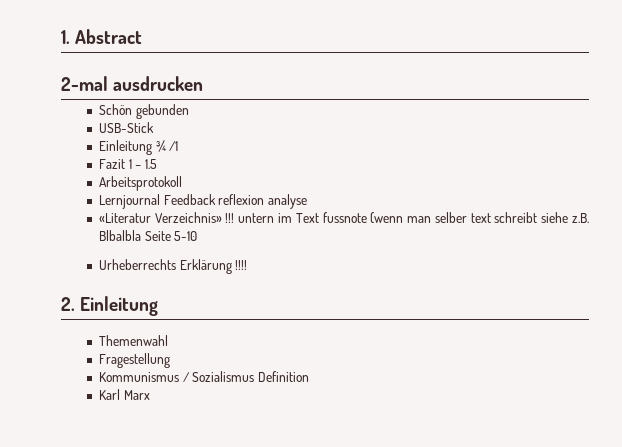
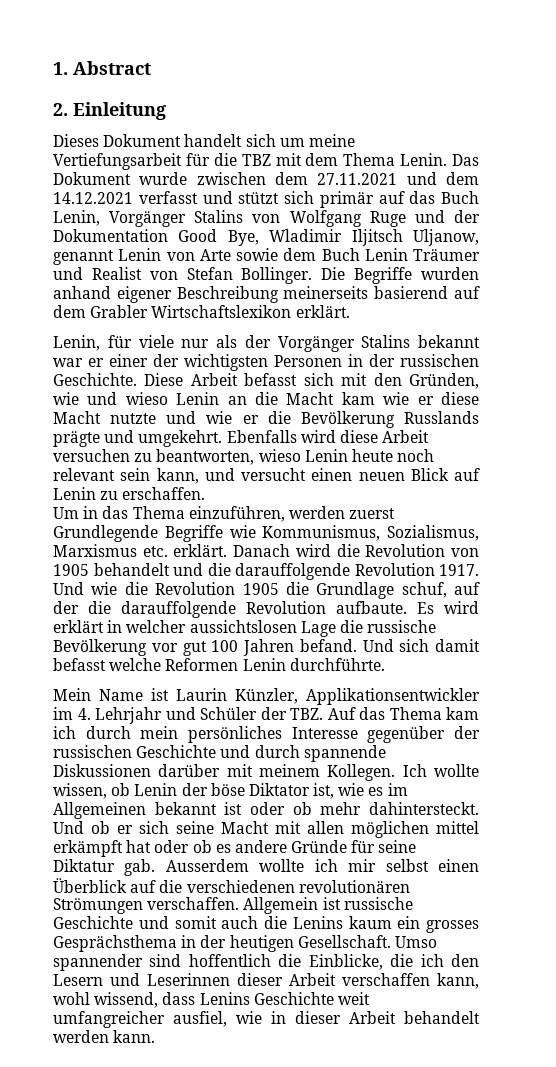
- 2-mal ausdrucken
- Schön gebunden
- USB-Stick
- Einleitung ¾ /1
- Fazit 1 – 1.5
- Arbeitsprotokoll
- Lernjournal Feedback reflexion analyse
- «Literatur Verzeichnis» !!! untern im Text fussnote (wenn man selber text schreibt siehe z.B. Blbalbla Seite 5-10
- Urheberrechts Erklärung !!!!
  2. Einleitung
- Themenwahl
- Fragestellung
- Kommunismus / Sozialismus Definition
- Karl Marx
+ Dieses Dokument handelt sich um meine Vertiefungsarbeit für die TBZ mit dem Thema Lenin. Das Dokument wurde zwischen dem 27.11.2021 und dem 14.12.2021 verfasst und stützt sich primär auf das Buch Lenin, Vorgänger Stalins von Wolfgang Ruge und der Dokumentation Good Bye, Wladimir Iljitsch Uljanow, genannt Lenin von Arte sowie dem Buch Lenin Träumer und Realist von Stefan Bollinger. Die Begriffe wurden anhand eigener Beschreibung meinerseits basierend auf dem Grabler Wirtschaftslexikon erklärt.
+ Lenin, für viele nur als der Vorgänger Stalins bekannt war er einer der wichtigsten Personen in der russischen Geschichte. Diese Arbeit befasst sich mit den Gründen, wie und wieso Lenin an die Macht kam wie er diese Macht nutzte und wie er die Bevölkerung Russlands prägte und umgekehrt. Ebenfalls wird diese Arbeit versuchen zu beantworten, wieso Lenin heute noch relevant sein kann, und versucht einen neuen Blick auf Lenin zu erschaffen.
+ Um in das Thema einzuführen, werden zuerst Grundlegende Begriffe wie Kommunismus, Sozialismus, Marxismus etc. erklärt. Danach wird die Revolution von 1905 behandelt und die darauffolgende Revolution 1917. Und wie die Revolution 1905 die Grundlage schuf, auf der die darauffolgende Revolution aufbaute. Es wird erklärt in welcher aussichtslosen Lage die russische Bevölkerung vor gut 100 Jahren befand. Und sich damit befasst welche Reformen Lenin durchführte.
+ Mein Name ist Laurin Künzler, Applikationsentwickler im 4. Lehrjahr und Schüler der TBZ. Auf das Thema kam ich durch mein persönliches Interesse gegenüber der russischen Geschichte und durch spannende Diskussionen darüber mit meinem Kollegen. Ich wollte wissen, ob Lenin der böse Diktator ist, wie es im Allgemeinen bekannt ist oder ob mehr dahintersteckt. Und ob er sich seine Macht mit allen möglichen mittel erkämpft hat oder ob es andere Gründe für seine Diktatur gab. Ausserdem wollte ich mir selbst einen Überblick auf die verschiedenen revolutionären Strömungen verschaffen. Allgemein ist russische Geschichte und somit auch die Lenins kaum ein grosses Gesprächsthema in der heutigen Gesellschaft. Umso spannender sind hoffentlich die Einblicke, die ich den Lesern und Leserinnen dieser Arbeit verschaffen kann, wohl wissend, dass Lenins Geschichte weit umfangreicher ausfiel, wie in dieser Arbeit behandelt werden kann.

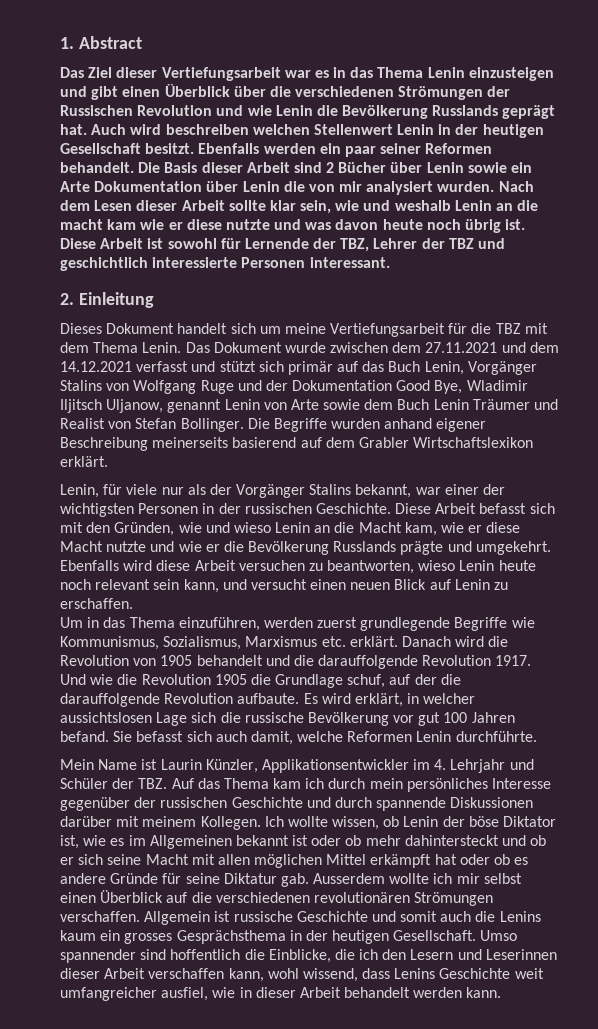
+ Das Ziel dieser Vertiefungsarbeit war es in das Thema Lenin einzusteigen und gibt einen Überblick über die verschiedenen Strömungen der Russischen Revolution und wie Lenin die Bevölkerung Russlands geprägt hat. Auch wird beschreiben welchen Stellenwert Lenin in der heutigen Gesellschaft besitzt. Ebenfalls werden ein paar seiner Reformen behandelt. Die Basis dieser Arbeit sind 2 Bücher über Lenin sowie ein Arte Dokumentation über Lenin die von mir analysiert wurden. Nach dem Lesen dieser Arbeit sollte klar sein, wie und weshalb Lenin an die macht kam wie er diese nutzte und was davon heute noch übrig ist. Diese Arbeit ist sowohl für Lernende der TBZ, Lehrer der TBZ und geschichtlich interessierte Personen interessant.
- Lenin, für viele nur als der Vorgänger Stalins bekannt war er einer der wichtigsten Personen in der russischen Geschichte.
+ Lenin, für viele nur als der Vorgänger Stalins bekannt, war einer der wichtigsten Personen in der russischen Geschichte.
- Diese Arbeit befasst sich mit den Gründen, wie und wieso Lenin an die Macht kam wie er diese Macht nutzte und wie er die Bevölkerung Russlands prägte und umgekehrt.
+ Diese Arbeit befasst sich mit den Gründen, wie und wieso Lenin an die Macht kam, wie er diese Macht nutzte und wie er die Bevölkerung Russlands prägte und umgekehrt.
- Um in das Thema einzuführen, werden zuerst Grundlegende Begriffe wie Kommunismus, Sozialismus, Marxismus etc. erklärt.
+ Um in das Thema einzuführen, werden zuerst grundlegende Begriffe wie Kommunismus, Sozialismus, Marxismus etc. erklärt.
- Es wird erklärt in welcher aussichtslosen Lage die russische Bevölkerung vor gut 100 Jahren befand.
+ Es wird erklärt, in welcher aussichtslosen Lage sich die russische Bevölkerung vor gut 100 Jahren befand.
- Und sich damit befasst welche Reformen Lenin durchführte.
+ Sie befasst sich auch damit, welche Reformen Lenin durchführte.
- Ich wollte wissen, ob Lenin der böse Diktator ist, wie es im Allgemeinen bekannt ist oder ob mehr dahintersteckt. Und ob er sich seine Macht mit allen möglichen mittel erkämpft hat oder ob es andere Gründe für seine Diktatur gab.
+ Ich wollte wissen, ob Lenin der böse Diktator ist, wie es im Allgemeinen bekannt ist oder ob mehr dahintersteckt und ob er sich seine Macht mit allen möglichen Mittel erkämpft hat oder ob es andere Gründe für seine Diktatur gab.

